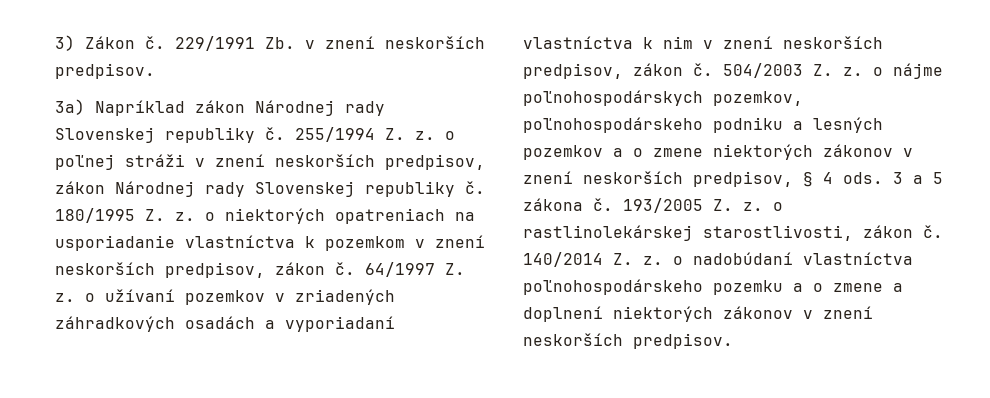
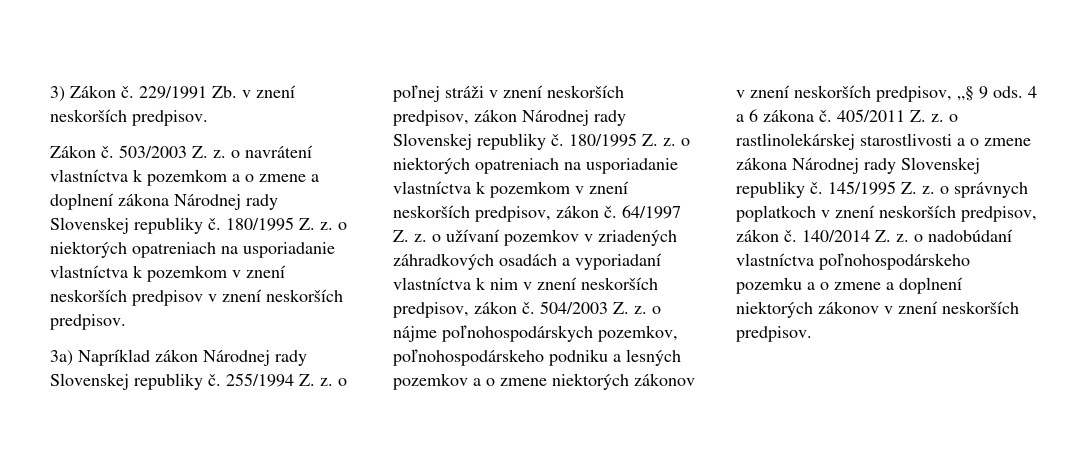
+ Zákon č. 503/2003 Z. z. o navrátení vlastníctva k pozemkom a o zmene a doplnení zákona Národnej rady Slovenskej republiky č. 180/1995 Z. z. o niektorých opatreniach na usporiadanie vlastníctva k pozemkom v znení neskorších predpisov v znení neskorších predpisov.
- 504/2003 Z. z. o nájme poľnohospodárskych pozemkov, poľnohospodárskeho podniku a lesných pozemkov a o zmene niektorých zákonov v znení neskorších predpisov, § 4 ods. 3 a 5 zákona č.
+ 504/2003 Z. z. o nájme poľnohospodárskych pozemkov, poľnohospodárskeho podniku a lesných pozemkov a o zmene niektorých zákonov v znení neskorších predpisov, „§ 9 ods. 4 a 6 zákona č.
- 193/2005 Z. z. o rastlinolekárskej starostlivosti, zákon č.
+ 405/2011 Z. z. o rastlinolekárskej starostlivosti a o zmene zákona Národnej rady Slovenskej republiky č. 145/1995 Z. z. o správnych poplatkoch v znení neskorších predpisov, zákon č.

